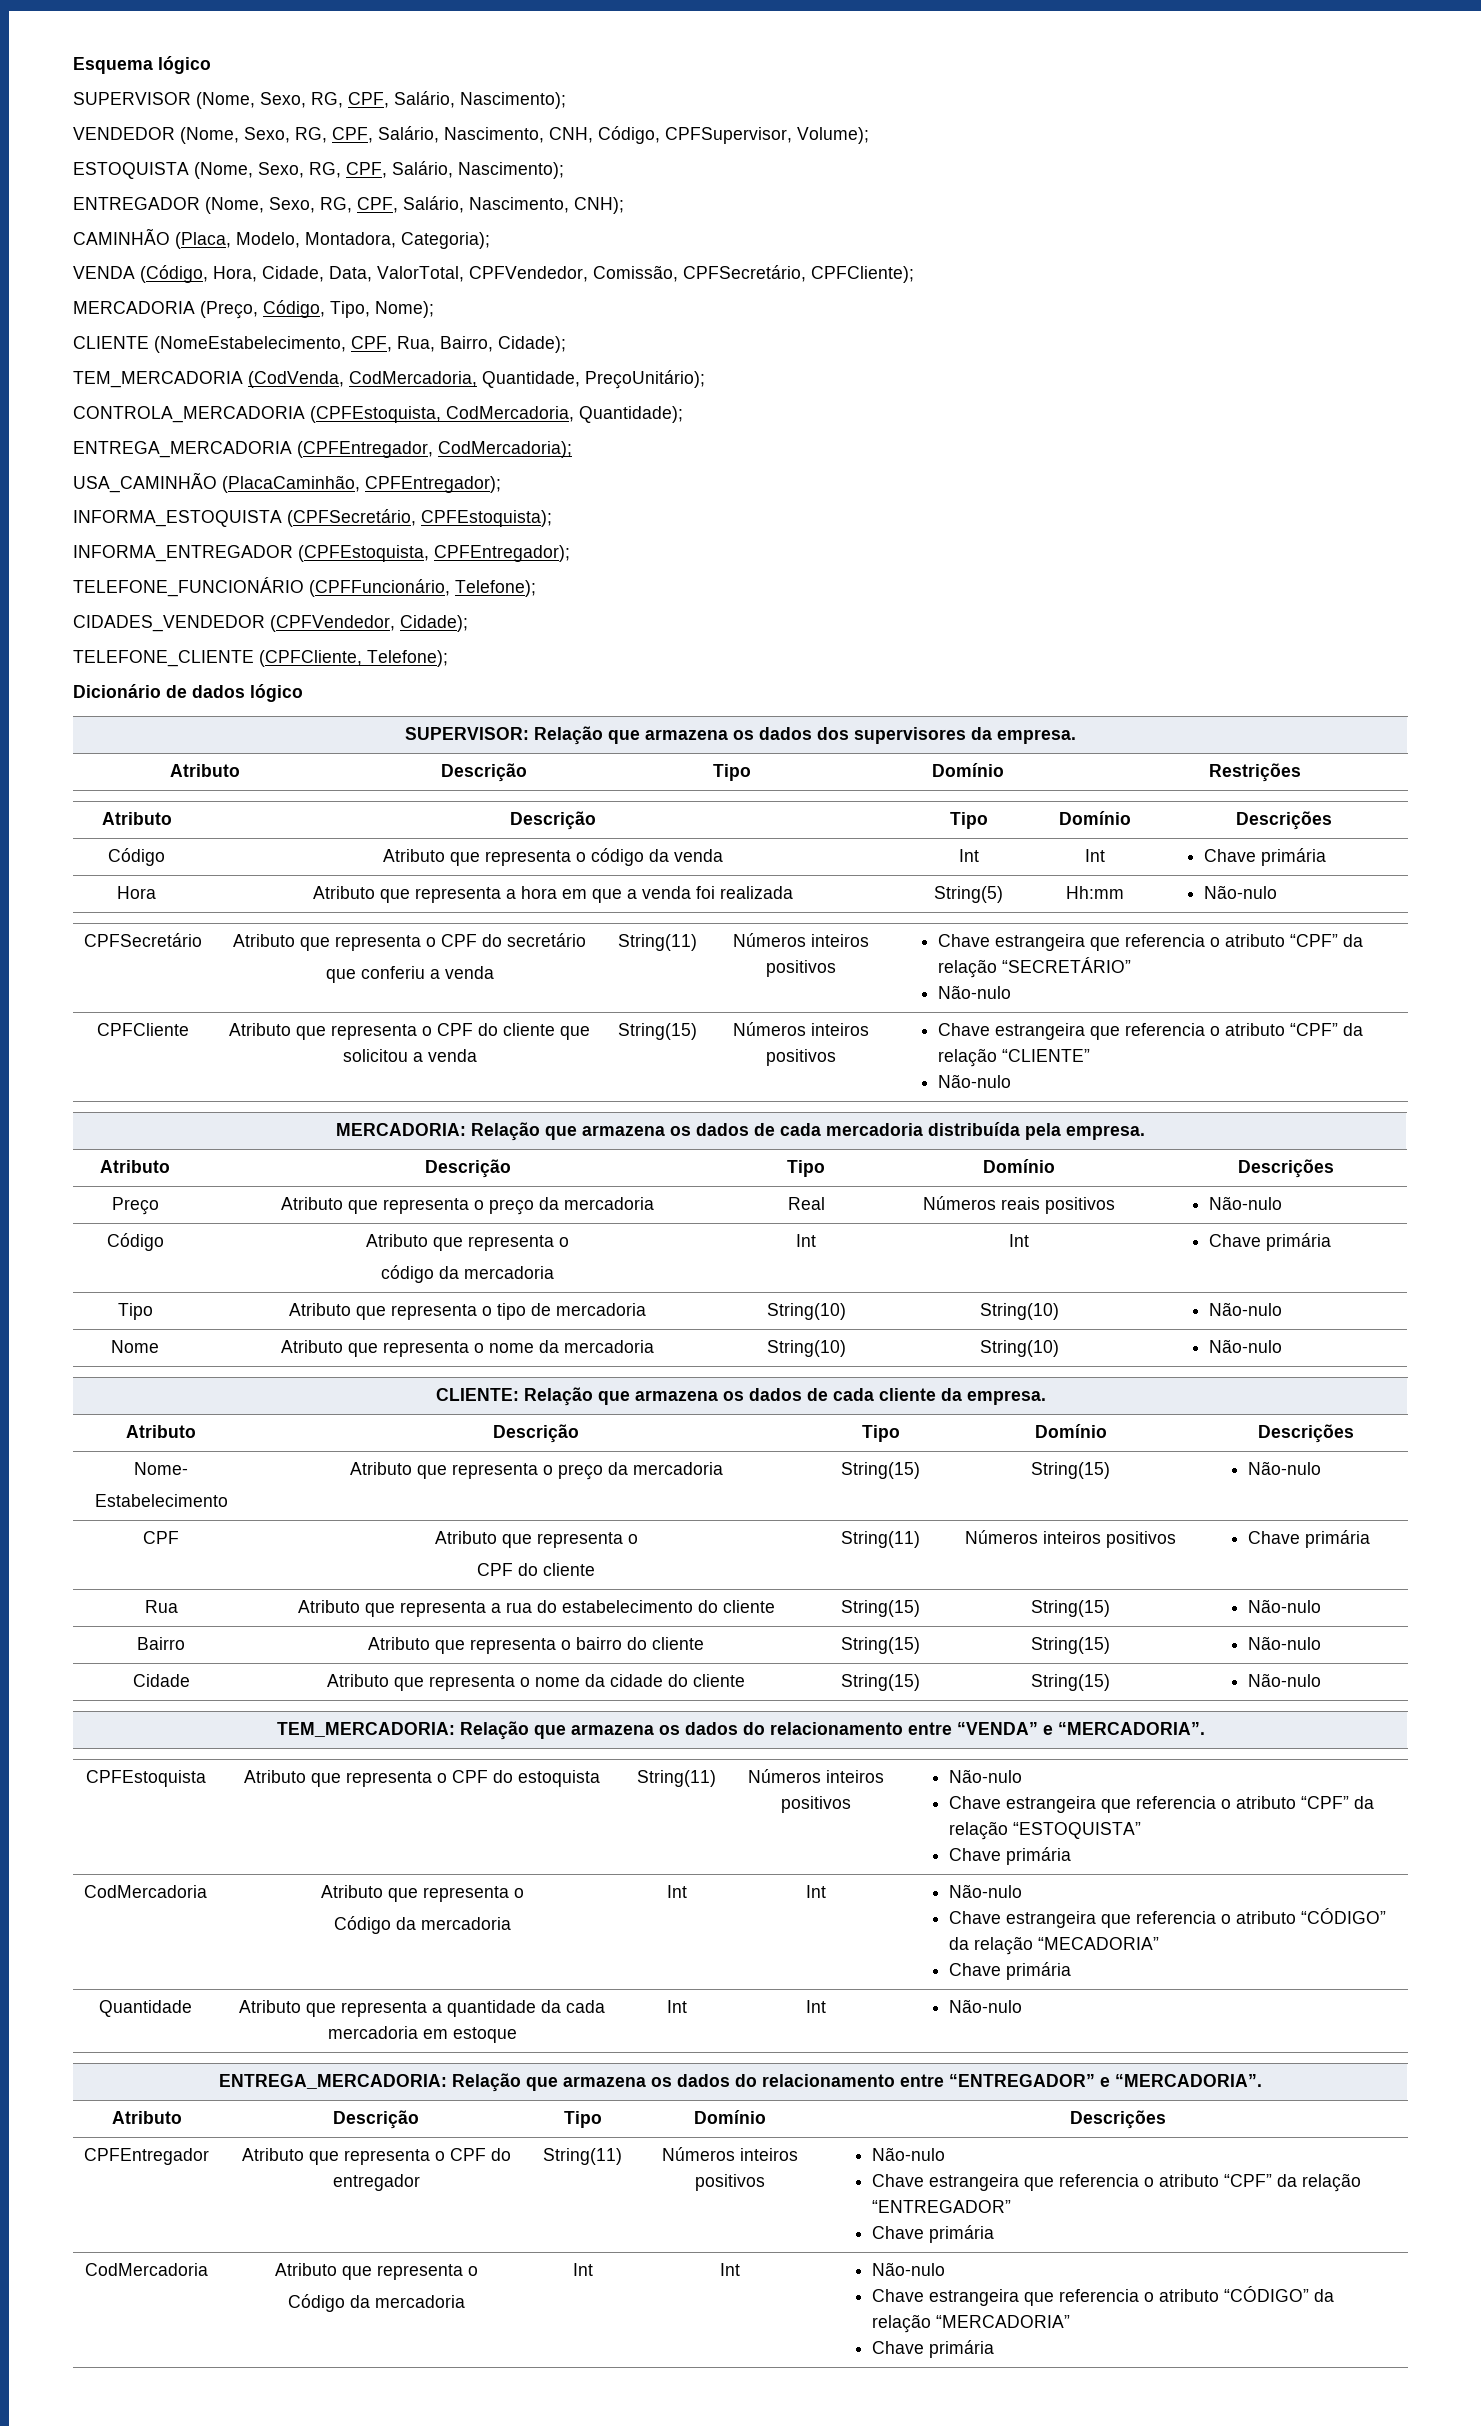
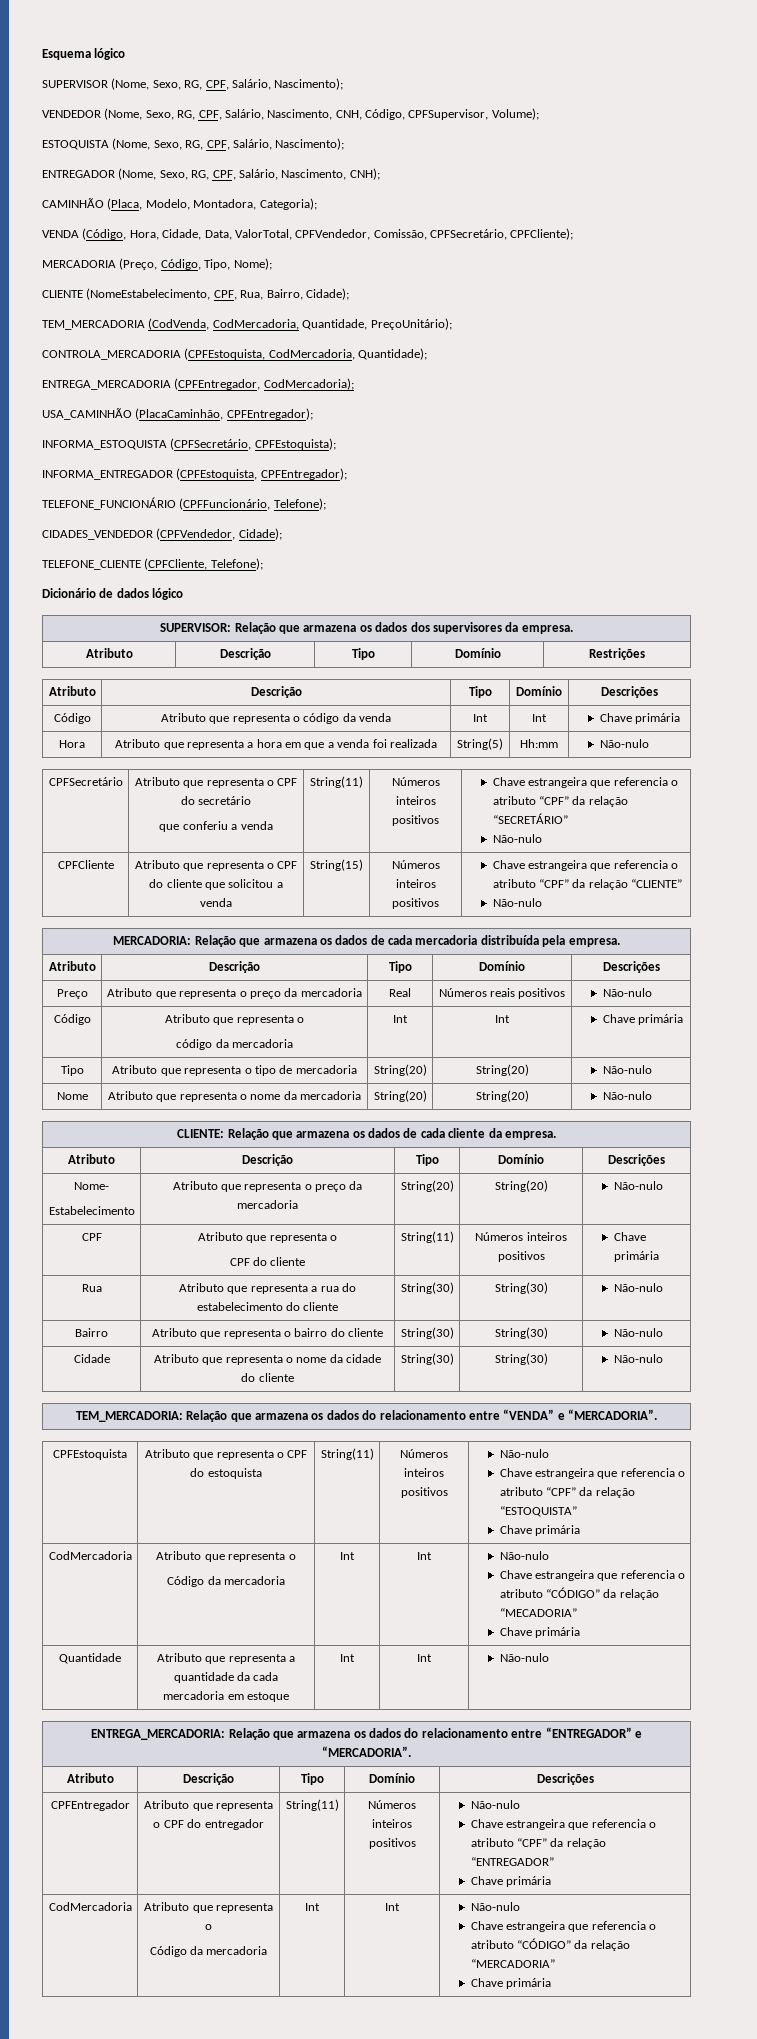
- Tipo | Atributo que representa o tipo de mercadoria | String(10) | String(10) | Não-nulo
+ Tipo | Atributo que representa o tipo de mercadoria | String(20) | String(20) | Não-nulo
- Nome | Atributo que representa o nome da mercadoria | String(10) | String(10) | Não-nulo
+ Nome | Atributo que representa o nome da mercadoria | String(20) | String(20) | Não-nulo
  Nome-
- Estabelecimento | Atributo que representa o preço da mercadoria | String(15) | String(15) | Não-nulo
+ Estabelecimento | Atributo que representa o preço da mercadoria | String(20) | String(20) | Não-nulo
- Rua | Atributo que representa a rua do estabelecimento do cliente | String(15) | String(15) | Não-nulo
+ Rua | Atributo que representa a rua do estabelecimento do cliente | String(30) | String(30) | Não-nulo
- Bairro | Atributo que representa o bairro do cliente | String(15) | String(15) | Não-nulo
+ Bairro | Atributo que representa o bairro do cliente | String(30) | String(30) | Não-nulo
- Cidade | Atributo que representa o nome da cidade do cliente | String(15) | String(15) | Não-nulo
+ Cidade | Atributo que representa o nome da cidade do cliente | String(30) | String(30) | Não-nulo

